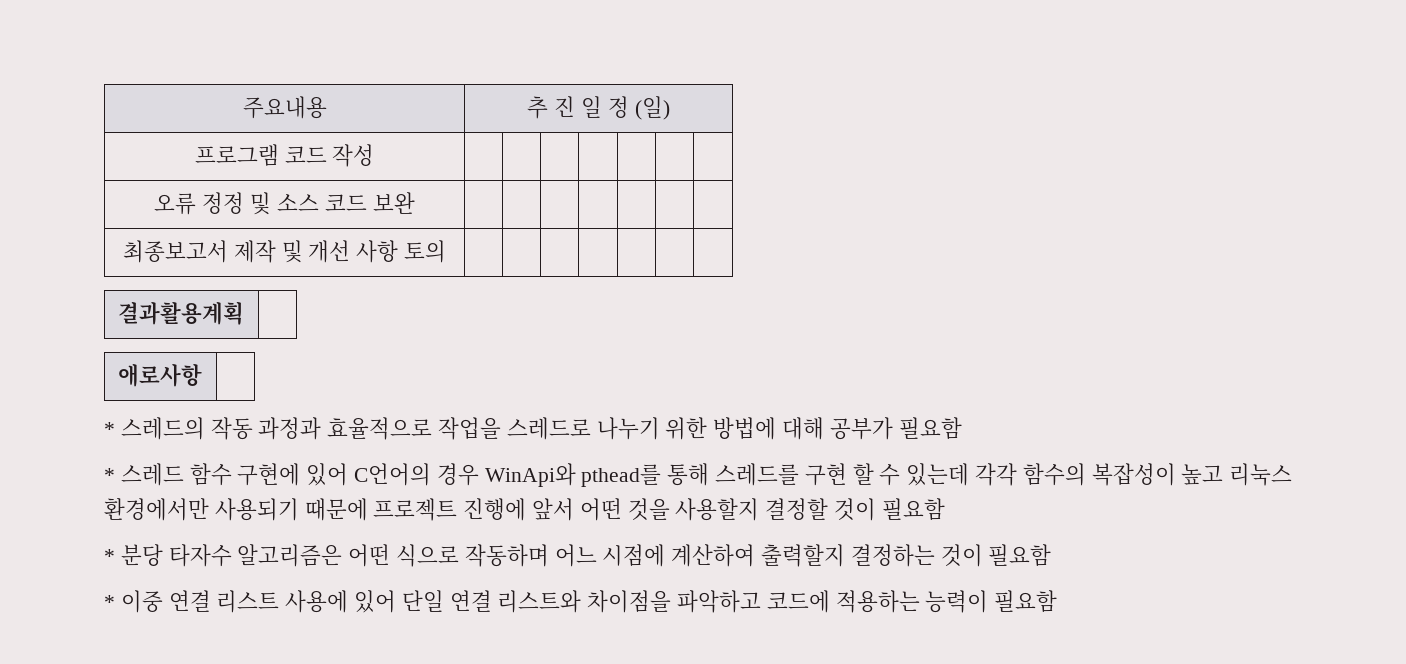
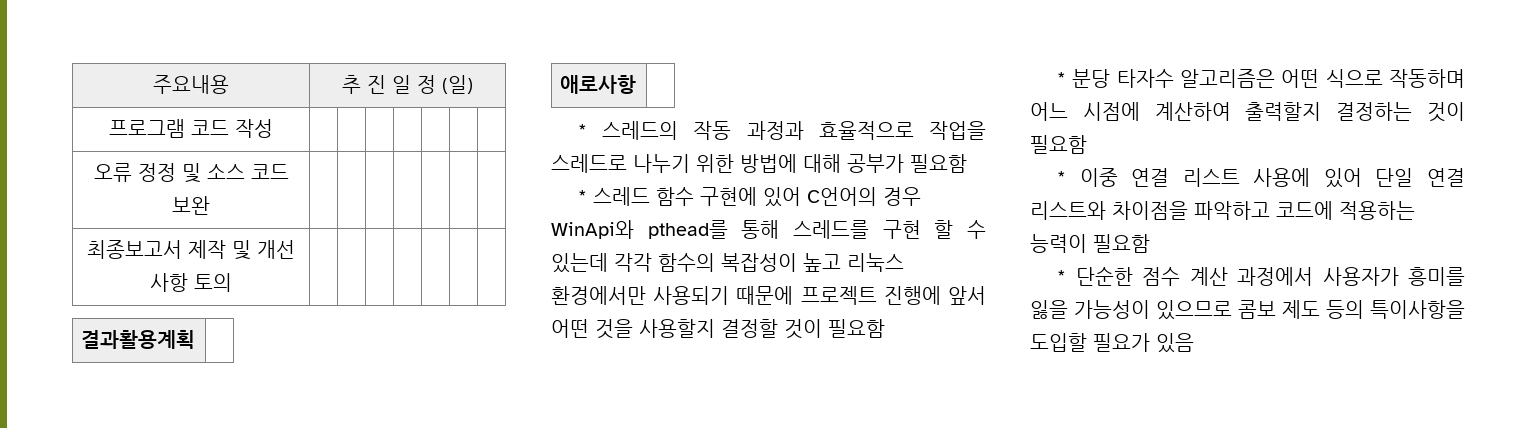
+ * 단순한 점수 계산 과정에서 사용자가 흥미를 잃을 가능성이 있으므로 콤보 제도 등의 특이사항을 도입할 필요가 있음

